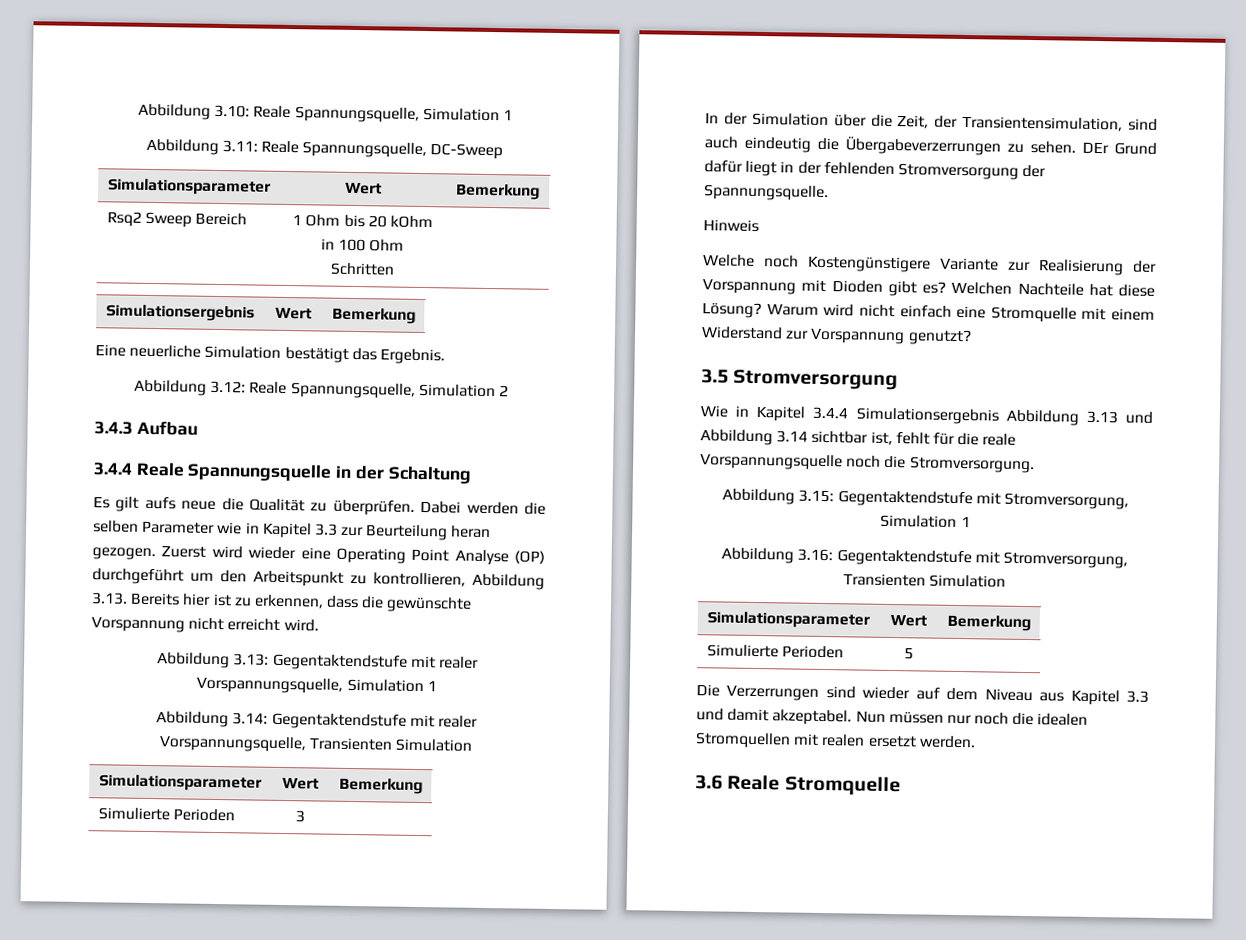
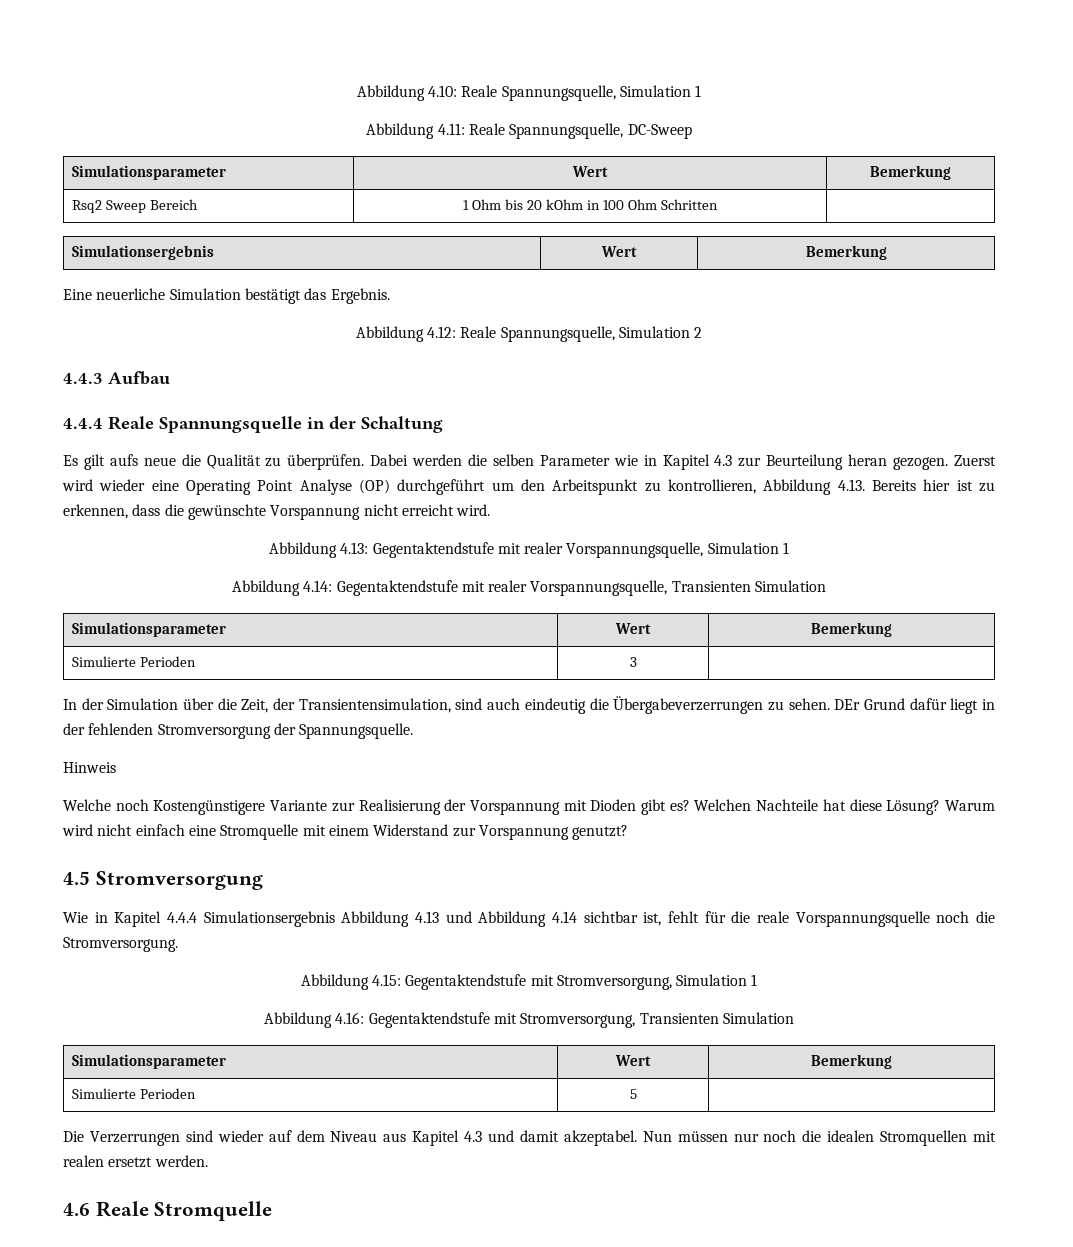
- Abbildung 3.10: Reale Spannungsquelle, Simulation 1
+ Abbildung 4.10: Reale Spannungsquelle, Simulation 1
- Abbildung 3.11: Reale Spannungsquelle, DC-Sweep
+ Abbildung 4.11: Reale Spannungsquelle, DC-Sweep
- Abbildung 3.12: Reale Spannungsquelle, Simulation 2
+ Abbildung 4.12: Reale Spannungsquelle, Simulation 2
- 3.4.3 Aufbau
+ 4.4.3 Aufbau
- 3.4.4 Reale Spannungsquelle in der Schaltung
+ 4.4.4 Reale Spannungsquelle in der Schaltung
- Dabei werden die selben Parameter wie in Kapitel 3.3 zur Beurteilung heran gezogen.
+ Dabei werden die selben Parameter wie in Kapitel 4.3 zur Beurteilung heran gezogen.
- Zuerst wird wieder eine Operating Point Analyse (OP) durchgeführt um den Arbeitspunkt zu kontrollieren, Abbildung 3.13. Bereits hier ist zu erkennen, dass die gewünschte Vorspannung nicht erreicht wird.
+ Zuerst wird wieder eine Operating Point Analyse (OP) durchgeführt um den Arbeitspunkt zu kontrollieren, Abbildung 4.13. Bereits hier ist zu erkennen, dass die gewünschte Vorspannung nicht erreicht wird.
- Abbildung 3.13: Gegentaktendstufe mit realer Vorspannungsquelle, Simulation 1
+ Abbildung 4.13: Gegentaktendstufe mit realer Vorspannungsquelle, Simulation 1
- Abbildung 3.14: Gegentaktendstufe mit realer Vorspannungsquelle, Transienten Simulation
+ Abbildung 4.14: Gegentaktendstufe mit realer Vorspannungsquelle, Transienten Simulation
- 3.5 Stromversorgung
+ 4.5 Stromversorgung
- Wie in Kapitel 3.4.4 Simulationsergebnis Abbildung 3.13 und Abbildung 3.14 sichtbar ist, fehlt für die reale Vorspannungsquelle noch die Stromversorgung.
+ Wie in Kapitel 4.4.4 Simulationsergebnis Abbildung 4.13 und Abbildung 4.14 sichtbar ist, fehlt für die reale Vorspannungsquelle noch die Stromversorgung.
- Abbildung 3.15: Gegentaktendstufe mit Stromversorgung, Simulation 1
+ Abbildung 4.15: Gegentaktendstufe mit Stromversorgung, Simulation 1
- Abbildung 3.16: Gegentaktendstufe mit Stromversorgung, Transienten Simulation
+ Abbildung 4.16: Gegentaktendstufe mit Stromversorgung, Transienten Simulation
- Die Verzerrungen sind wieder auf dem Niveau aus Kapitel 3.3 und damit akzeptabel.
+ Die Verzerrungen sind wieder auf dem Niveau aus Kapitel 4.3 und damit akzeptabel.
- 3.6 Reale Stromquelle
+ 4.6 Reale Stromquelle

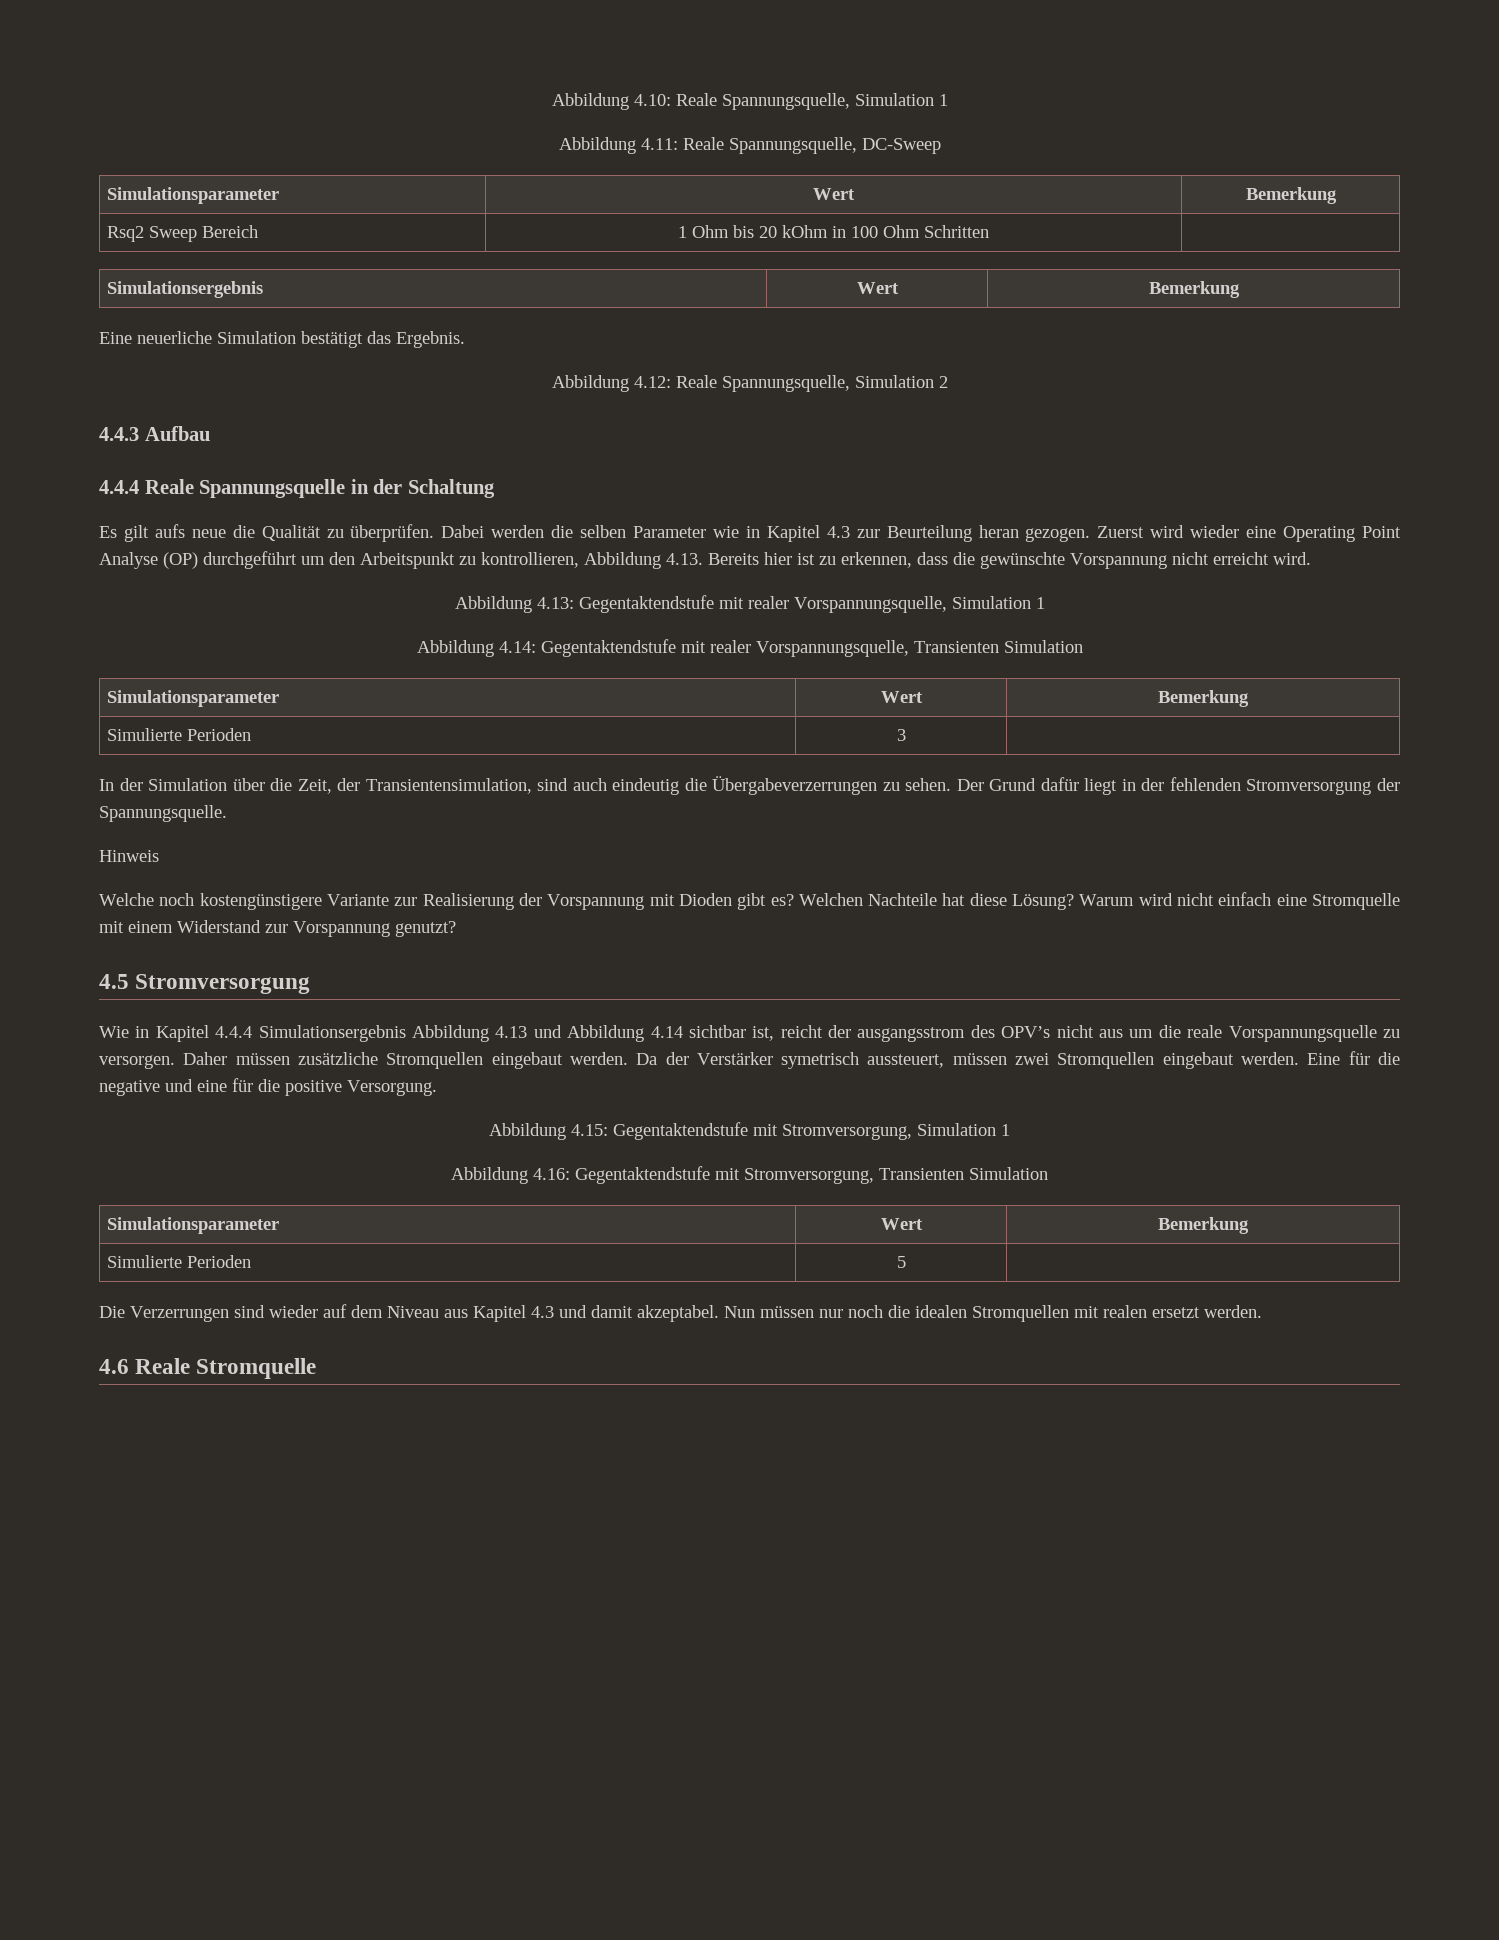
- DEr Grund dafür liegt in der fehlenden Stromversorgung der Spannungsquelle.
+ Der Grund dafür liegt in der fehlenden Stromversorgung der Spannungsquelle.
- Welche noch Kostengünstigere Variante zur Realisierung der Vorspannung mit Dioden gibt es?
+ Welche noch kostengünstigere Variante zur Realisierung der Vorspannung mit Dioden gibt es?
- Wie in Kapitel 4.4.4 Simulationsergebnis Abbildung 4.13 und Abbildung 4.14 sichtbar ist, fehlt für die reale Vorspannungsquelle noch die Stromversorgung.
+ Wie in Kapitel 4.4.4 Simulationsergebnis Abbildung 4.13 und Abbildung 4.14 sichtbar ist, reicht der ausgangsstrom des OPV’s nicht aus um die reale Vorspannungsquelle zu versorgen. Daher müssen zusätzliche Stromquellen eingebaut werden. Da der Verstärker symetrisch aussteuert, müssen zwei Stromquellen eingebaut werden. Eine für die negative und eine für die positive Versorgung.

